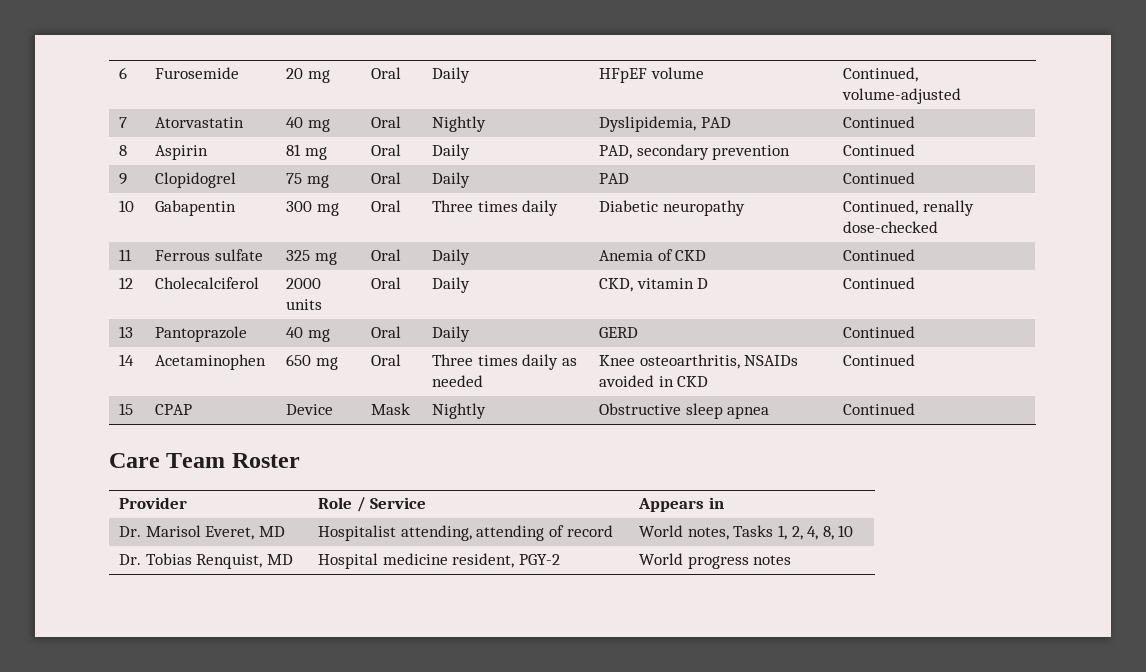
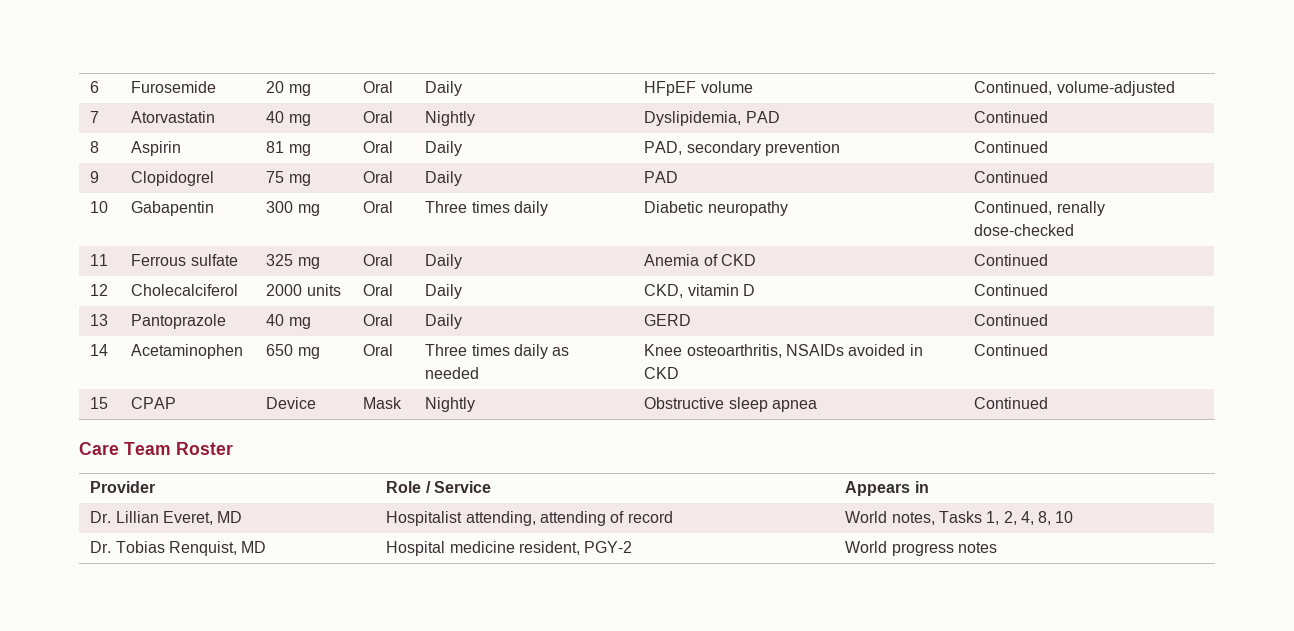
- Dr. Marisol Everet, MD | Hospitalist attending, attending of record | World notes, Tasks 1, 2, 4, 8, 10
+ Dr. Lillian Everet, MD | Hospitalist attending, attending of record | World notes, Tasks 1, 2, 4, 8, 10

